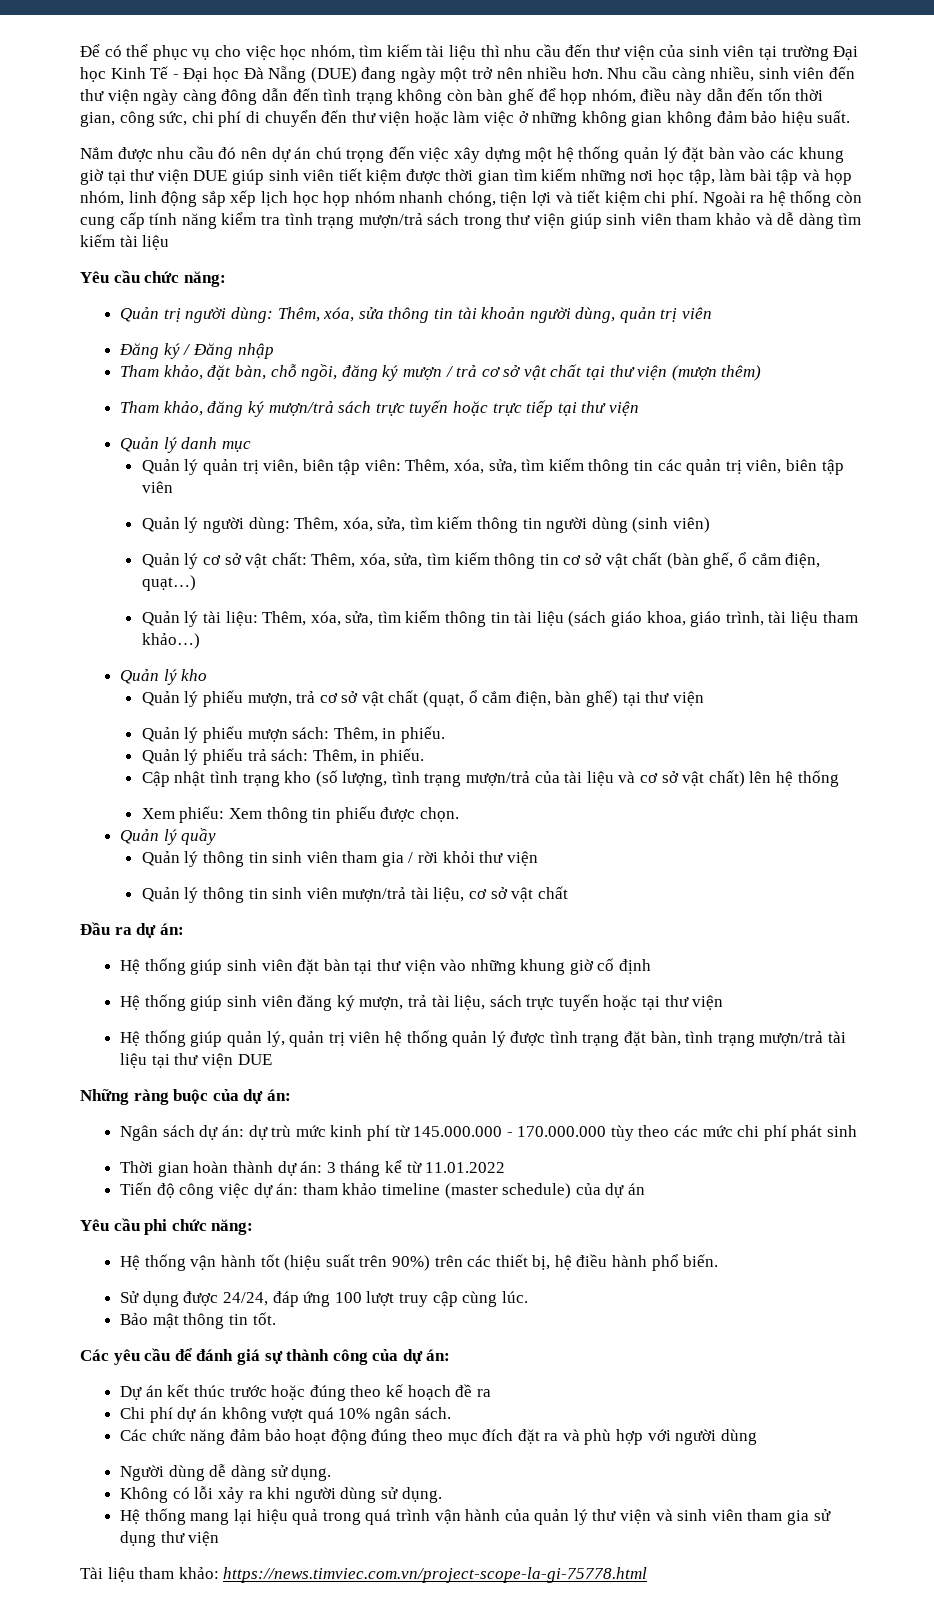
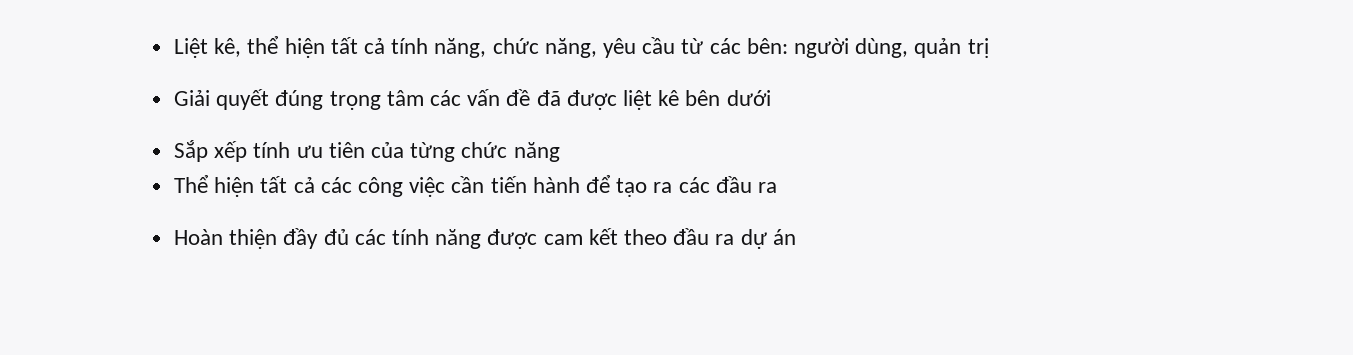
- Để có thể phục vụ cho việc học nhóm, tìm kiếm tài liệu thì nhu cầu đến thư viện của sinh viên tại trường Đại học Kinh Tế - Đại học Đà Nẵng (DUE) đang ngày một trở nên nhiều hơn. Nhu cầu càng nhiều, sinh viên đến thư viện ngày càng đông dẫn đến tình trạng không còn bàn ghế để họp nhóm, điều này dẫn đến tốn thời gian, công sức, chi phí di chuyển đến thư viện hoặc làm việc ở những không gian không đảm bảo hiệu suất.
- Nắm được nhu cầu đó nên dự án chú trọng đến việc xây dựng một hệ thống quản lý đặt bàn vào các khung giờ tại thư viện DUE giúp sinh viên tiết kiệm được thời gian tìm kiếm những nơi học tập, làm bài tập và họp nhóm, linh động sắp xếp lịch học họp nhóm nhanh chóng, tiện lợi và tiết kiệm chi phí. Ngoài ra hệ thống còn cung cấp tính năng kiểm tra tình trạng mượn/trả sách trong thư viện giúp sinh viên tham khảo và dễ dàng tìm kiếm tài liệu
- Yêu cầu chức năng:
- Quản trị người dùng: Thêm, xóa, sửa thông tin tài khoản người dùng, quản trị viên
- Đăng ký / Đăng nhập
- Tham khảo, đặt bàn, chỗ ngồi, đăng ký mượn / trả cơ sở vật chất tại thư viện (mượn thêm)
- Tham khảo, đăng ký mượn/trả sách trực tuyến hoặc trực tiếp tại thư viện
- Quản lý danh mục
- Quản lý quản trị viên, biên tập viên: Thêm, xóa, sửa, tìm kiếm thông tin các quản trị viên, biên tập viên
- Quản lý người dùng: Thêm, xóa, sửa, tìm kiếm thông tin người dùng (sinh viên)
- Quản lý cơ sở vật chất: Thêm, xóa, sửa, tìm kiếm thông tin cơ sở vật chất (bàn ghế, ổ cắm điện, quạt…)
- Quản lý tài liệu: Thêm, xóa, sửa, tìm kiếm thông tin tài liệu (sách giáo khoa, giáo trình, tài liệu tham khảo…)
- Quản lý kho
- Quản lý phiếu mượn, trả cơ sở vật chất (quạt, ổ cắm điện, bàn ghế) tại thư viện
- Quản lý phiếu mượn sách: Thêm, in phiếu.
- Quản lý phiếu trả sách: Thêm, in phiếu.
- Cập nhật tình trạng kho (số lượng, tình trạng mượn/trả của tài liệu và cơ sở vật chất) lên hệ thống
- Xem phiếu: Xem thông tin phiếu được chọn.
- Quản lý quầy
- Quản lý thông tin sinh viên tham gia / rời khỏi thư viện
- Quản lý thông tin sinh viên mượn/trả tài liệu, cơ sở vật chất
- Đầu ra dự án:
- Hệ thống giúp sinh viên đặt bàn tại thư viện vào những khung giờ cố định
- Hệ thống giúp sinh viên đăng ký mượn, trả tài liệu, sách trực tuyến hoặc tại thư viện
- Hệ thống giúp quản lý, quản trị viên hệ thống quản lý được tình trạng đặt bàn, tình trạng mượn/trả tài liệu tại thư viện DUE
- Những ràng buộc của dự án:
- Ngân sách dự án: dự trù mức kinh phí từ 145.000.000 - 170.000.000 tùy theo các mức chi phí phát sinh
- Thời gian hoàn thành dự án: 3 tháng kể từ 11.01.2022
- Tiến độ công việc dự án: tham khảo timeline (master schedule) của dự án
- Yêu cầu phi chức năng:
- Hệ thống vận hành tốt (hiệu suất trên 90%) trên các thiết bị, hệ điều hành phổ biến.
- Sử dụng được 24/24, đáp ứng 100 lượt truy cập cùng lúc.
- Bảo mật thông tin tốt.
- Các yêu cầu để đánh giá sự thành công của dự án:
- Dự án kết thúc trước hoặc đúng theo kế hoạch đề ra
- Chi phí dự án không vượt quá 10% ngân sách.
- Các chức năng đảm bảo hoạt động đúng theo mục đích đặt ra và phù hợp với người dùng
- Người dùng dễ dàng sử dụng.
- Không có lỗi xảy ra khi người dùng sử dụng.
- Hệ thống mang lại hiệu quả trong quá trình vận hành của quản lý thư viện và sinh viên tham gia sử dụng thư viện
- Tài liệu tham khảo: https://news.timviec.com.vn/project-scope-la-gi-75778.html
+ Liệt kê, thể hiện tất cả tính năng, chức năng, yêu cầu từ các bên: người dùng, quản trị
+ Giải quyết đúng trọng tâm các vấn đề đã được liệt kê bên dưới
+ Sắp xếp tính ưu tiên của từng chức năng
+ Thể hiện tất cả các công việc cần tiến hành để tạo ra các đầu ra
+ Hoàn thiện đầy đủ các tính năng được cam kết theo đầu ra dự án

